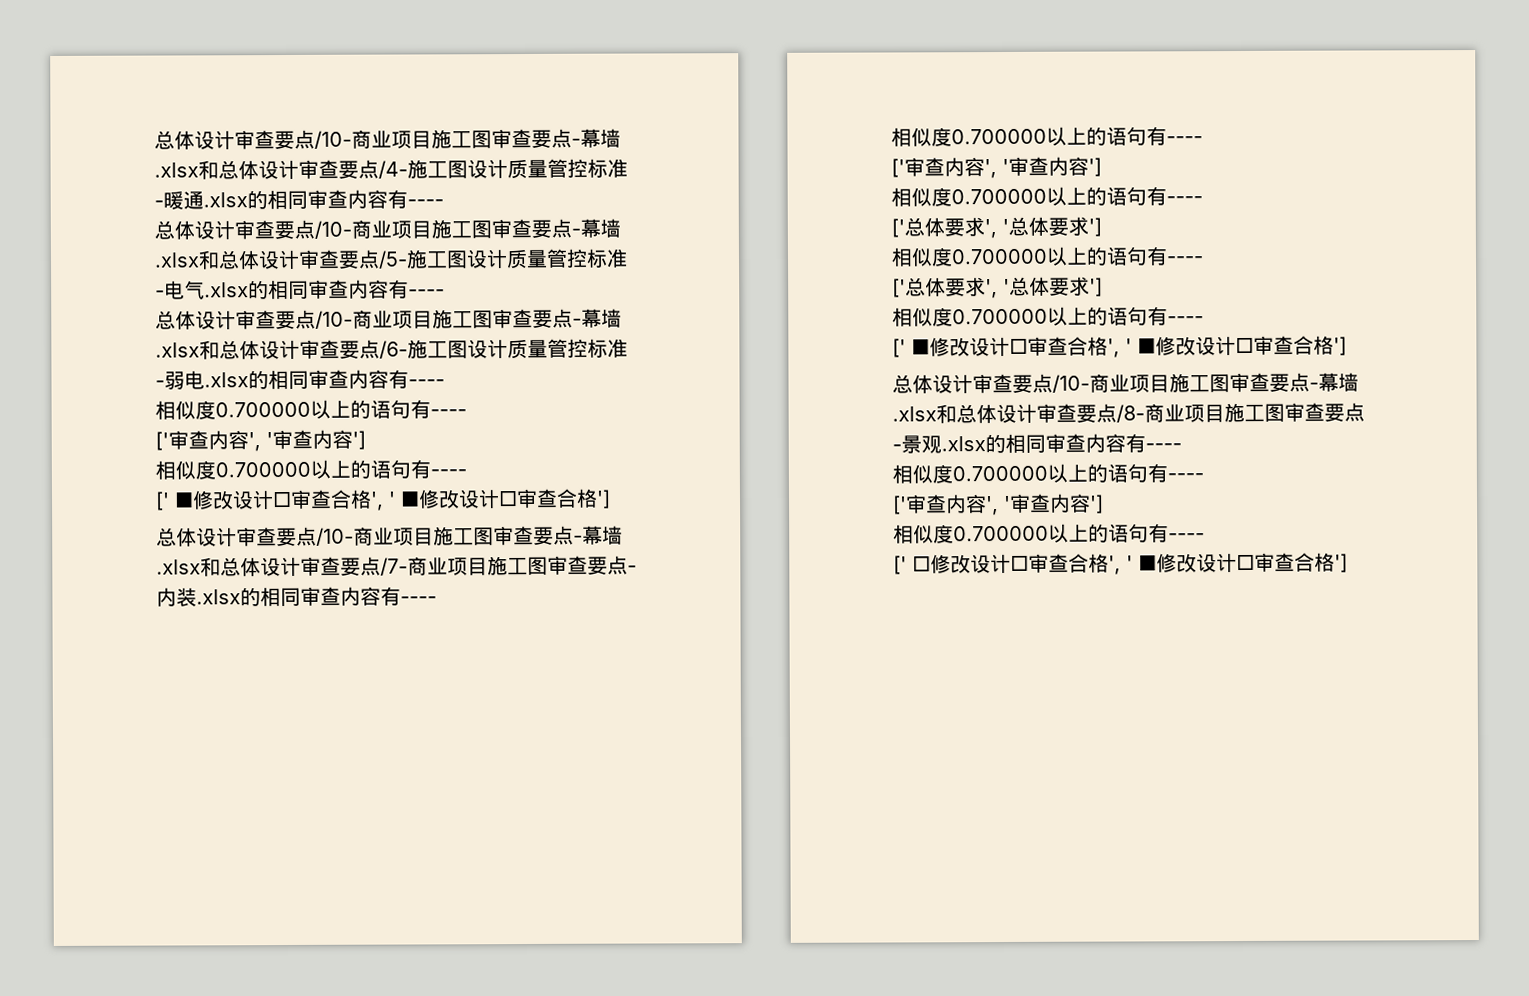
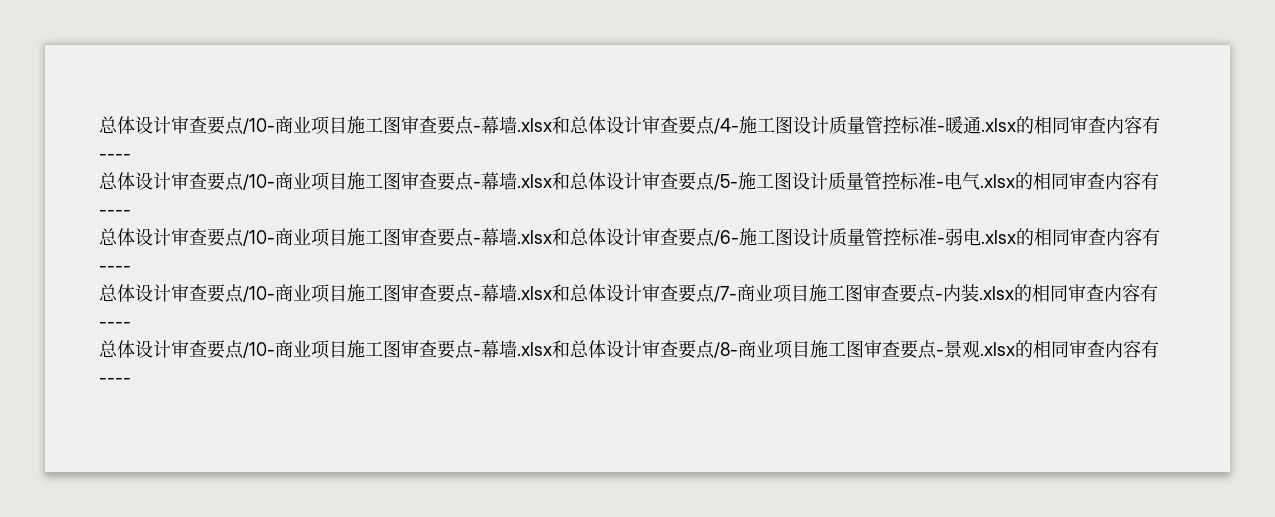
  总体设计审查要点/10-商业项目施工图审查要点-幕墙.xlsx和总体设计审查要点/6-施工图设计质量管控标准-弱电.xlsx的相同审查内容有----
- 相似度0.700000以上的语句有----
- ['审查内容', '审查内容']
- 相似度0.700000以上的语句有----
- [' ■修改设计□审查合格', ' ■修改设计□审查合格']
  总体设计审查要点/10-商业项目施工图审查要点-幕墙.xlsx和总体设计审查要点/7-商业项目施工图审查要点-内装.xlsx的相同审查内容有----
- 相似度0.700000以上的语句有----
- ['审查内容', '审查内容']
- 相似度0.700000以上的语句有----
- ['总体要求', '总体要求']
- 相似度0.700000以上的语句有----
- ['总体要求', '总体要求']
- 相似度0.700000以上的语句有----
- [' ■修改设计□审查合格', ' ■修改设计□审查合格']
  总体设计审查要点/10-商业项目施工图审查要点-幕墙.xlsx和总体设计审查要点/8-商业项目施工图审查要点-景观.xlsx的相同审查内容有----
- 相似度0.700000以上的语句有----
- ['审查内容', '审查内容']
- 相似度0.700000以上的语句有----
- [' □修改设计□审查合格', ' ■修改设计□审查合格']

